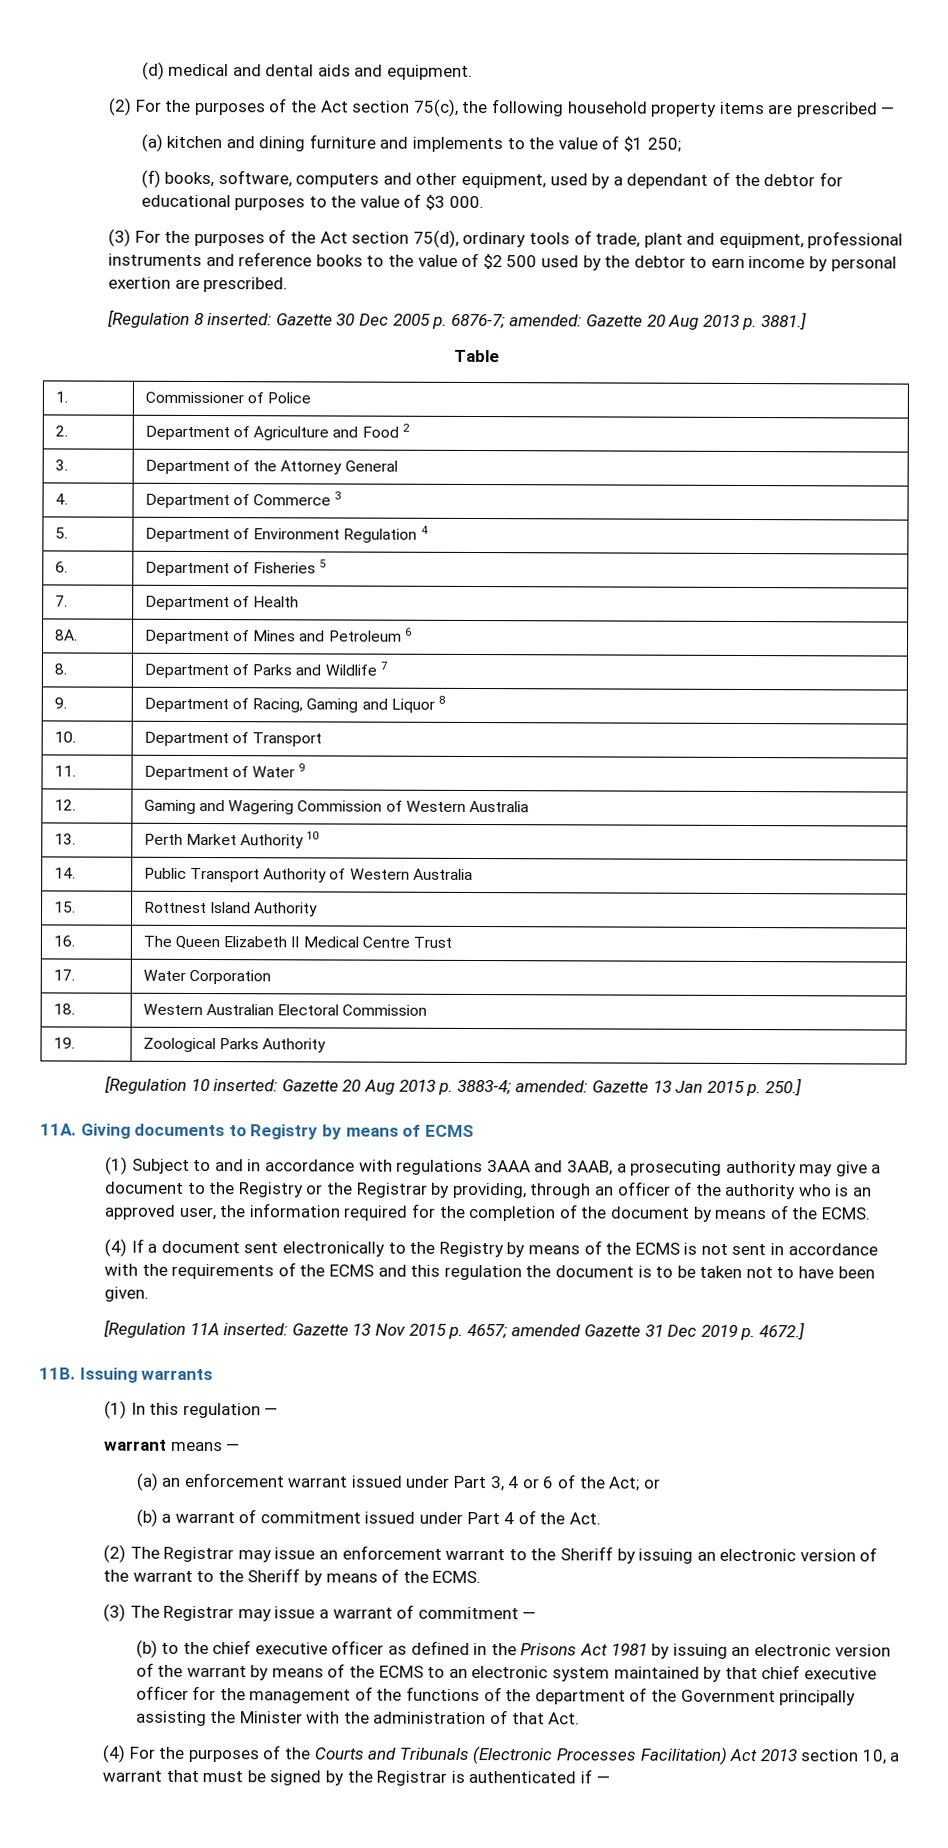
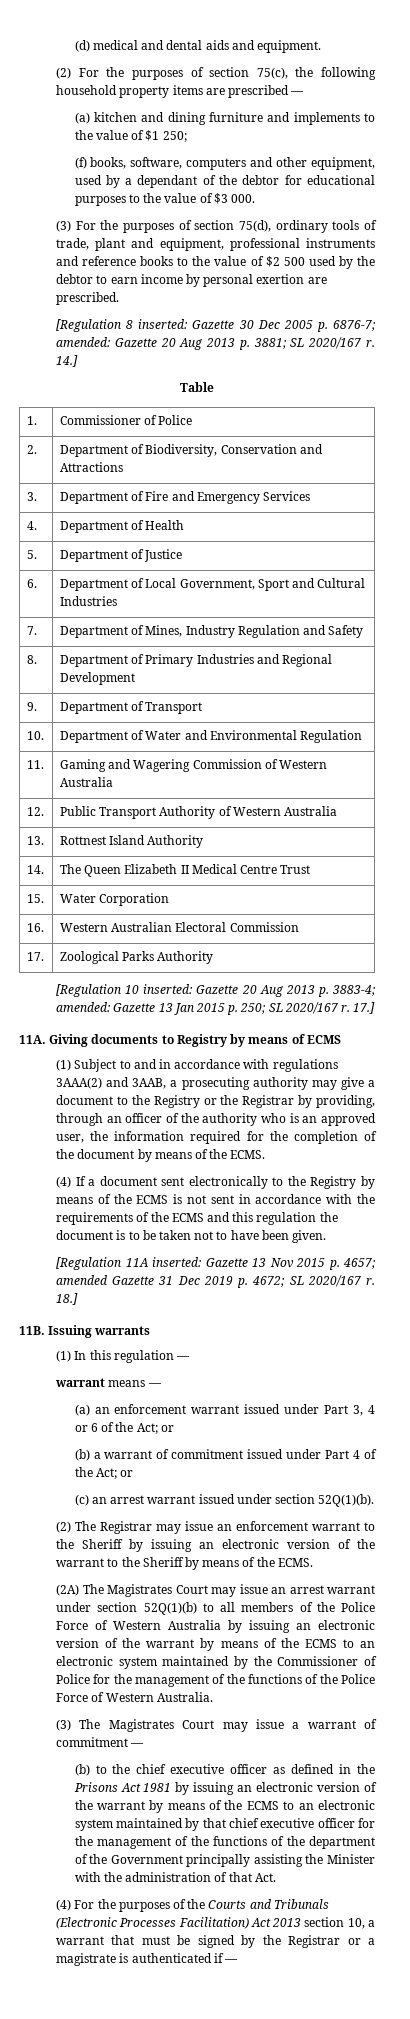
- (2) For the purposes of the Act section 75(c), the following household property items are prescribed —
+ (2) For the purposes of section 75(c), the following household property items are prescribed —
- (3) For the purposes of the Act section 75(d), ordinary tools of trade, plant and equipment, professional instruments and reference books to the value of $2 500 used by the debtor to earn income by personal exertion are prescribed.
+ (3) For the purposes of section 75(d), ordinary tools of trade, plant and equipment, professional instruments and reference books to the value of $2 500 used by the debtor to earn income by personal exertion are prescribed.
- [Regulation 8 inserted: Gazette 30 Dec 2005 p. 6876-7; amended: Gazette 20 Aug 2013 p. 3881.]
+ [Regulation 8 inserted: Gazette 30 Dec 2005 p. 6876-7; amended: Gazette 20 Aug 2013 p. 3881; SL 2020/167 r. 14.]
- 2. | Department of Agriculture and Food 2
+ 2. | Department of Biodiversity, Conservation and Attractions
- 3. | Department of the Attorney General
+ 3. | Department of Fire and Emergency Services
- 4. | Department of Commerce 3
+ 4. | Department of Health
- 5. | Department of Environment Regulation 4
+ 5. | Department of Justice
- 6. | Department of Fisheries 5
- 7. | Department of Health
- 8A. | Department of Mines and Petroleum 6
- 8. | Department of Parks and Wildlife 7
- 9. | Department of Racing, Gaming and Liquor 8
- 10. | Department of Transport
- 11. | Department of Water 9
- 12. | Gaming and Wagering Commission of Western Australia
+ 6. | Department of Local Government, Sport and Cultural Industries
+ 7. | Department of Mines, Industry Regulation and Safety
+ 8. | Department of Primary Industries and Regional Development
+ 9. | Department of Transport
+ 10. | Department of Water and Environmental Regulation
+ 11. | Gaming and Wagering Commission of Western Australia
- 13. | Perth Market Authority 10
- 14. | Public Transport Authority of Western Australia
+ 12. | Public Transport Authority of Western Australia
- 15. | Rottnest Island Authority
+ 13. | Rottnest Island Authority
- 16. | The Queen Elizabeth II Medical Centre Trust
+ 14. | The Queen Elizabeth II Medical Centre Trust
- 17. | Water Corporation
+ 15. | Water Corporation
- 18. | Western Australian Electoral Commission
+ 16. | Western Australian Electoral Commission
- 19. | Zoological Parks Authority
+ 17. | Zoological Parks Authority
- [Regulation 10 inserted: Gazette 20 Aug 2013 p. 3883-4; amended: Gazette 13 Jan 2015 p. 250.]
+ [Regulation 10 inserted: Gazette 20 Aug 2013 p. 3883-4; amended: Gazette 13 Jan 2015 p. 250; SL 2020/167 r. 17.]
- (1) Subject to and in accordance with regulations 3AAA and 3AAB, a prosecuting authority may give a document to the Registry or the Registrar by providing, through an officer of the authority who is an approved user, the information required for the completion of the document by means of the ECMS.
+ (1) Subject to and in accordance with regulations 3AAA(2) and 3AAB, a prosecuting authority may give a document to the Registry or the Registrar by providing, through an officer of the authority who is an approved user, the information required for the completion of the document by means of the ECMS.
- [Regulation 11A inserted: Gazette 13 Nov 2015 p. 4657; amended Gazette 31 Dec 2019 p. 4672.]
+ [Regulation 11A inserted: Gazette 13 Nov 2015 p. 4657; amended Gazette 31 Dec 2019 p. 4672; SL 2020/167 r. 18.]
- (b) a warrant of commitment issued under Part 4 of the Act.
+ (b) a warrant of commitment issued under Part 4 of the Act; or
+ (c) an arrest warrant issued under section 52Q(1)(b).
+ (2A) The Magistrates Court may issue an arrest warrant under section 52Q(1)(b) to all members of the Police Force of Western Australia by issuing an electronic version of the warrant by means of the ECMS to an electronic system maintained by the Commissioner of Police for the management of the functions of the Police Force of Western Australia.
- (3) The Registrar may issue a warrant of commitment —
+ (3) The Magistrates Court may issue a warrant of commitment —
- (4) For the purposes of the Courts and Tribunals (Electronic Processes Facilitation) Act 2013 section 10, a warrant that must be signed by the Registrar is authenticated if —
+ (4) For the purposes of the Courts and Tribunals (Electronic Processes Facilitation) Act 2013 section 10, a warrant that must be signed by the Registrar or a magistrate is authenticated if —

